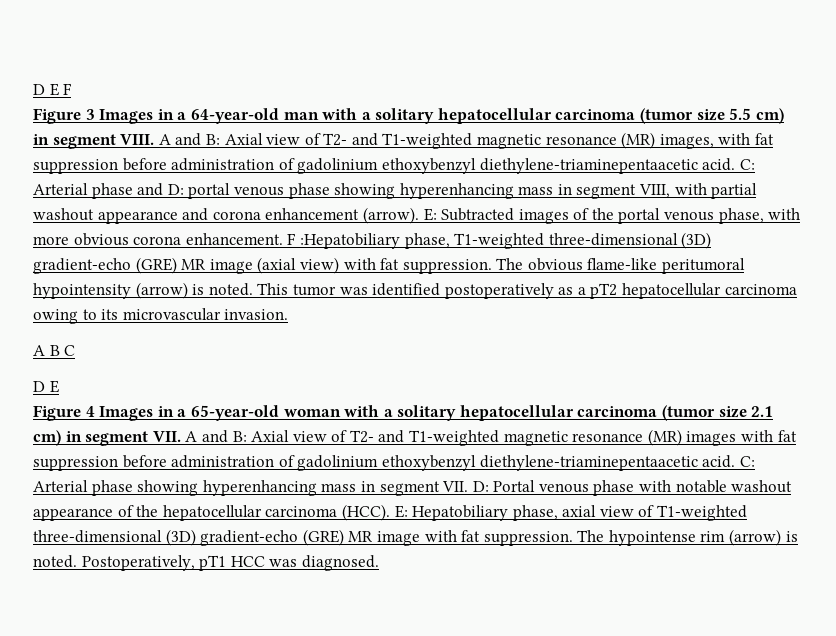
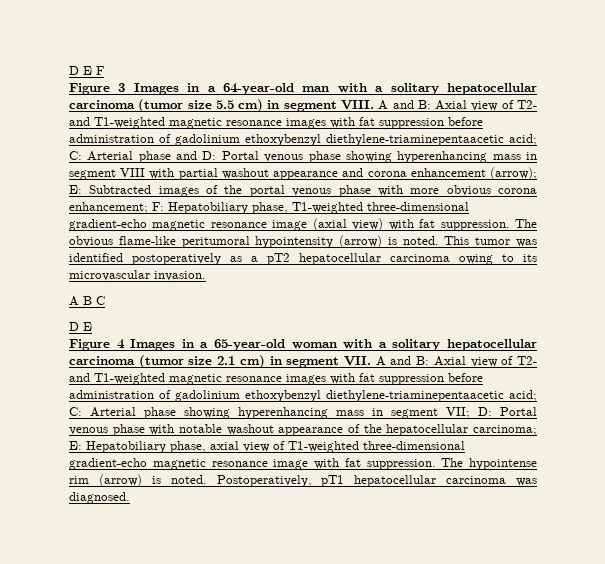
- A and B: Axial view of T2- and T1-weighted magnetic resonance (MR) images, with fat suppression before administration of gadolinium ethoxybenzyl diethylene-triaminepentaacetic acid. C: Arterial phase and D: portal venous phase showing hyperenhancing mass in segment VIII, with partial washout appearance and corona enhancement (arrow). E: Subtracted images of the portal venous phase, with more obvious corona enhancement. F :Hepatobiliary phase, T1-weighted three-dimensional (3D) gradient-echo (GRE) MR image (axial view) with fat suppression.
+ A and B: Axial view of T2- and T1-weighted magnetic resonance images with fat suppression before administration of gadolinium ethoxybenzyl diethylene-triaminepentaacetic acid; C: Arterial phase and D: Portal venous phase showing hyperenhancing mass in segment VIII with partial washout appearance and corona enhancement (arrow); E: Subtracted images of the portal venous phase with more obvious corona enhancement; F: Hepatobiliary phase, T1-weighted three-dimensional gradient-echo magnetic resonance image (axial view) with fat suppression.
- Figure 4 Images in a 65-year-old woman with a solitary hepatocellular carcinoma (tumor size 2.1 cm) in segment VII. A and B: Axial view of T2- and T1-weighted magnetic resonance (MR) images with fat suppression before administration of gadolinium ethoxybenzyl diethylene-triaminepentaacetic acid.
+ Figure 4 Images in a 65-year-old woman with a solitary hepatocellular carcinoma (tumor size 2.1 cm) in segment VII. A and B: Axial view of T2- and T1-weighted magnetic resonance images with fat suppression before administration of gadolinium ethoxybenzyl diethylene-triaminepentaacetic acid;
- Arterial phase showing hyperenhancing mass in segment VII. D:
+ Arterial phase showing hyperenhancing mass in segment VII; D:
- Portal venous phase with notable washout appearance of the hepatocellular carcinoma (HCC).
+ Portal venous phase with notable washout appearance of the hepatocellular carcinoma;
- Hepatobiliary phase, axial view of T1-weighted three-dimensional (3D) gradient-echo (GRE) MR image with fat suppression.
+ Hepatobiliary phase, axial view of T1-weighted three-dimensional gradient-echo magnetic resonance image with fat suppression.
- Postoperatively, pT1 HCC was diagnosed.
+ Postoperatively, pT1 hepatocellular carcinoma was diagnosed.

